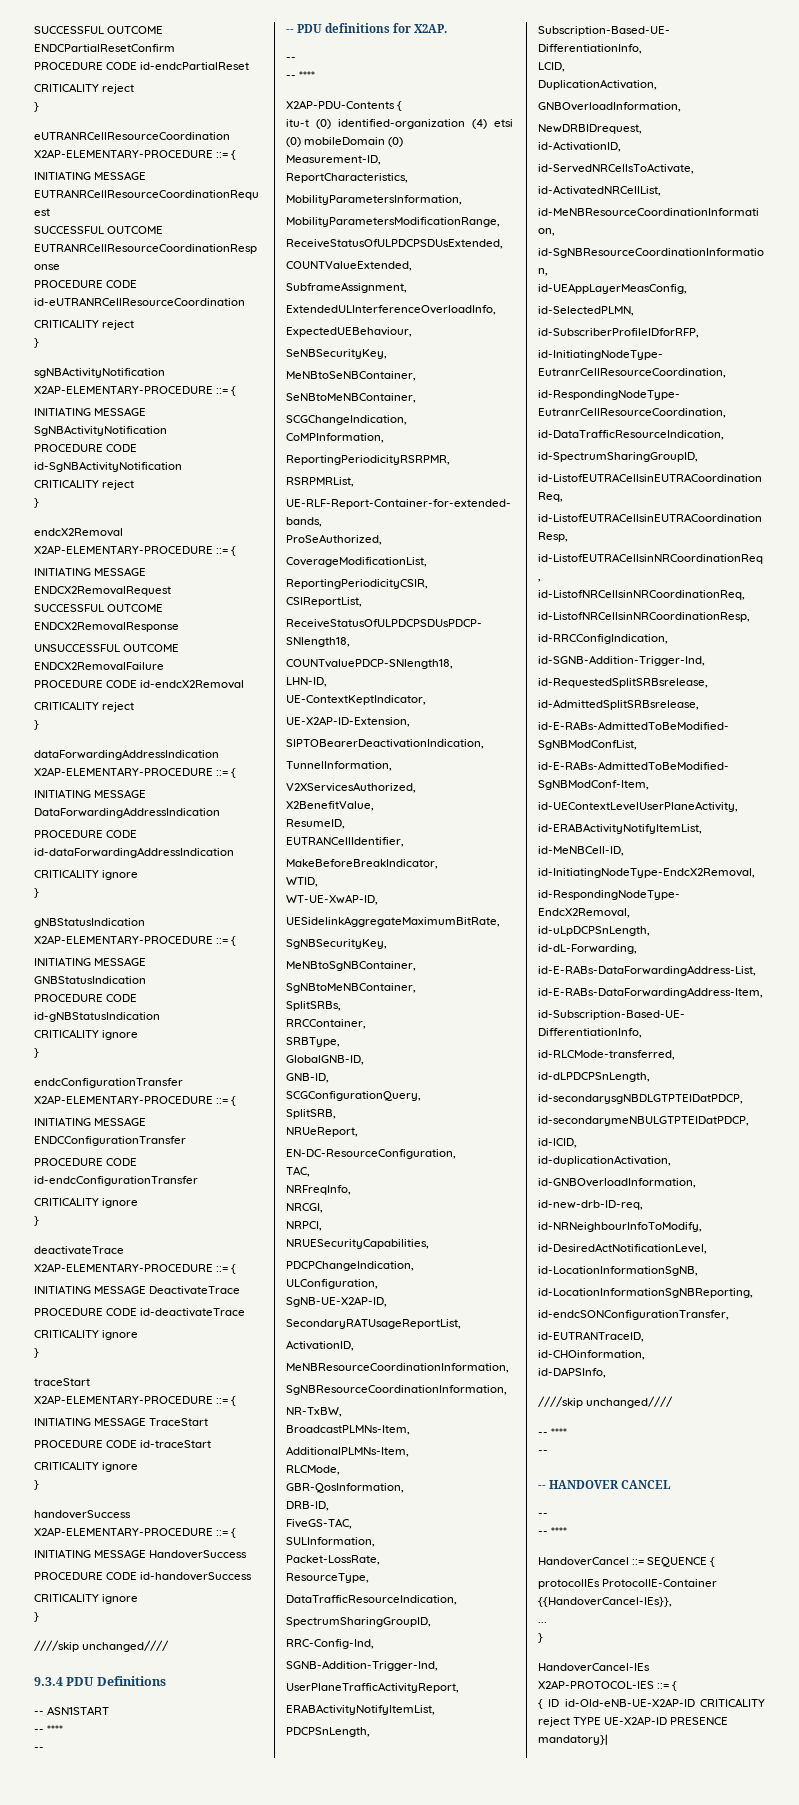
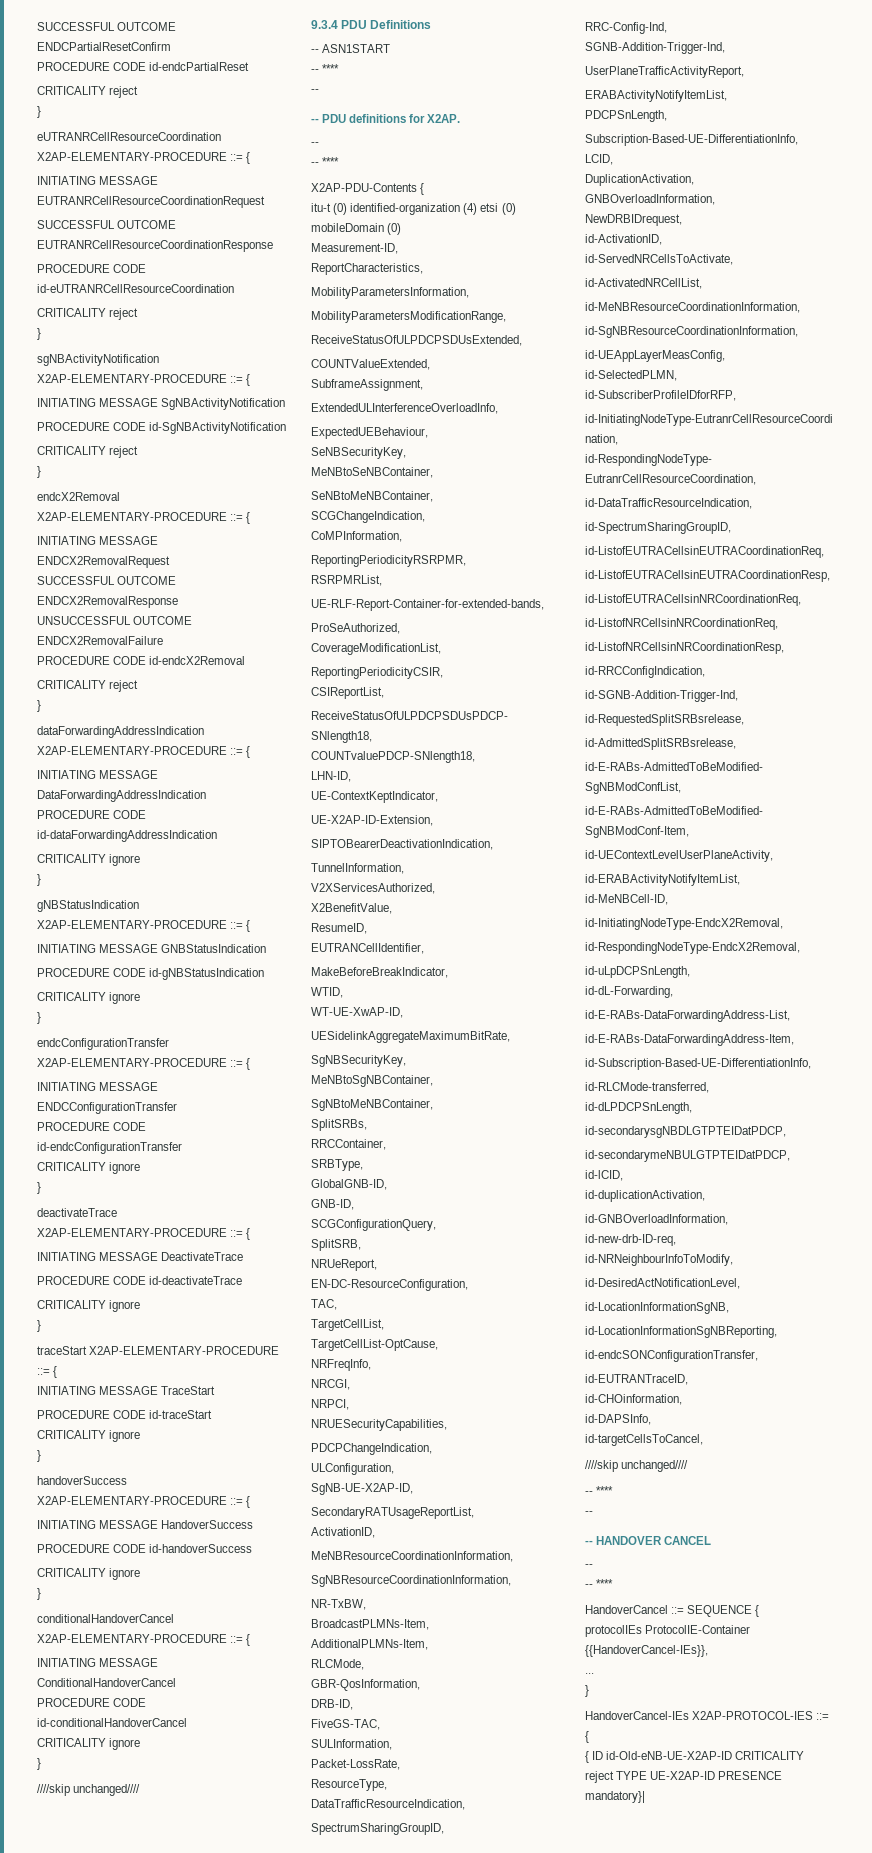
+ conditionalHandoverCancel X2AP-ELEMENTARY-PROCEDURE ::= {
+ INITIATING MESSAGE ConditionalHandoverCancel
+ PROCEDURE CODE id-conditionalHandoverCancel
+ CRITICALITY ignore
+ }
+ TargetCellList,
+ TargetCellList-OptCause,
+ id-targetCellsToCancel,

